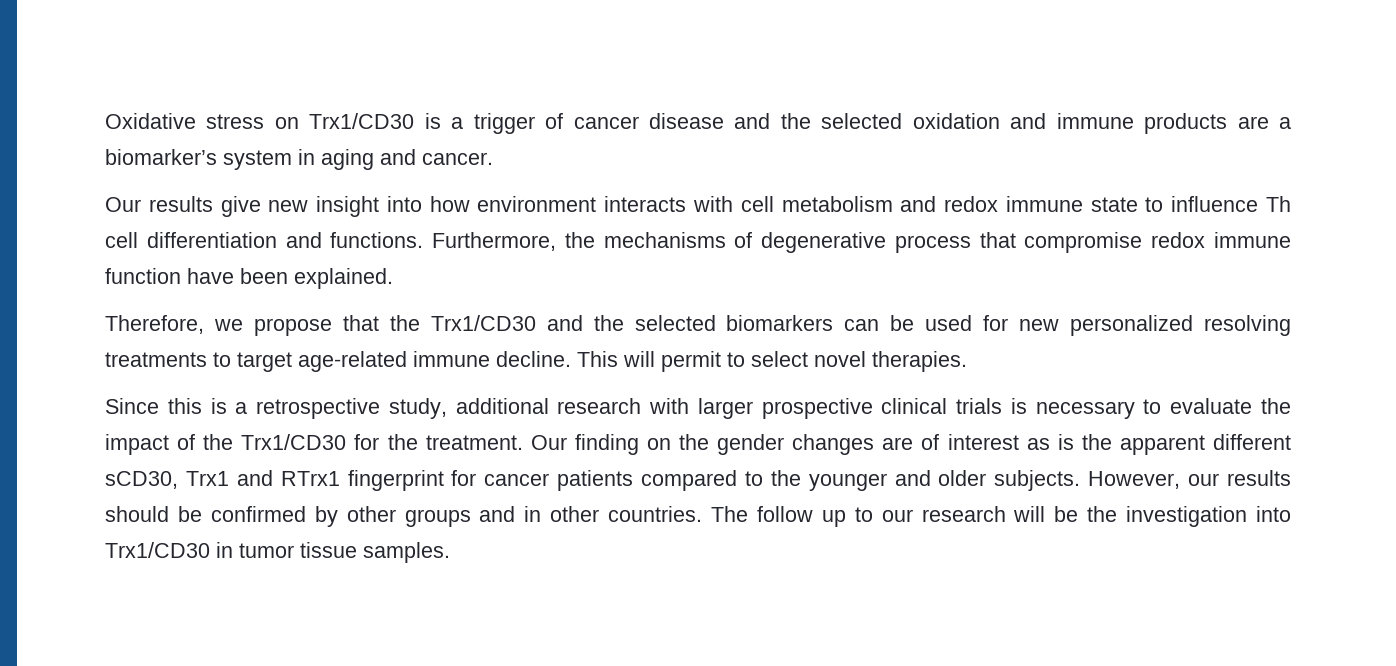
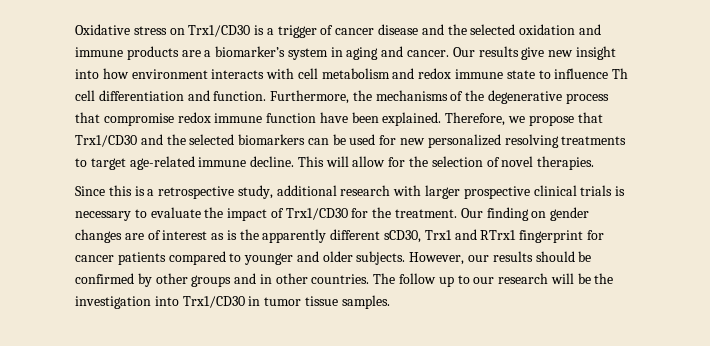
- Oxidative stress on Trx1/CD30 is a trigger of cancer disease and the selected oxidation and immune products are a biomarker’s system in aging and cancer.
- Our results give new insight into how environment interacts with cell metabolism and redox immune state to influence Th cell differentiation and functions.
+ Oxidative stress on Trx1/CD30 is a trigger of cancer disease and the selected oxidation and immune products are a biomarker’s system in aging and cancer. Our results give new insight into how environment interacts with cell metabolism and redox immune state to influence Th cell differentiation and function.
- Furthermore, the mechanisms of degenerative process that compromise redox immune function have been explained.
- Therefore, we propose that the Trx1/CD30 and the selected biomarkers can be used for new personalized resolving treatments to target age-related immune decline.
+ Furthermore, the mechanisms of the degenerative process that compromise redox immune function have been explained. Therefore, we propose that Trx1/CD30 and the selected biomarkers can be used for new personalized resolving treatments to target age-related immune decline.
- This will permit to select novel therapies.
+ This will allow for the selection of novel therapies.
- Since this is a retrospective study, additional research with larger prospective clinical trials is necessary to evaluate the impact of the Trx1/CD30 for the treatment.
+ Since this is a retrospective study, additional research with larger prospective clinical trials is necessary to evaluate the impact of Trx1/CD30 for the treatment.
- Our finding on the gender changes are of interest as is the apparent different sCD30, Trx1 and RTrx1 fingerprint for cancer patients compared to the younger and older subjects.
+ Our finding on gender changes are of interest as is the apparently different sCD30, Trx1 and RTrx1 fingerprint for cancer patients compared to younger and older subjects.

